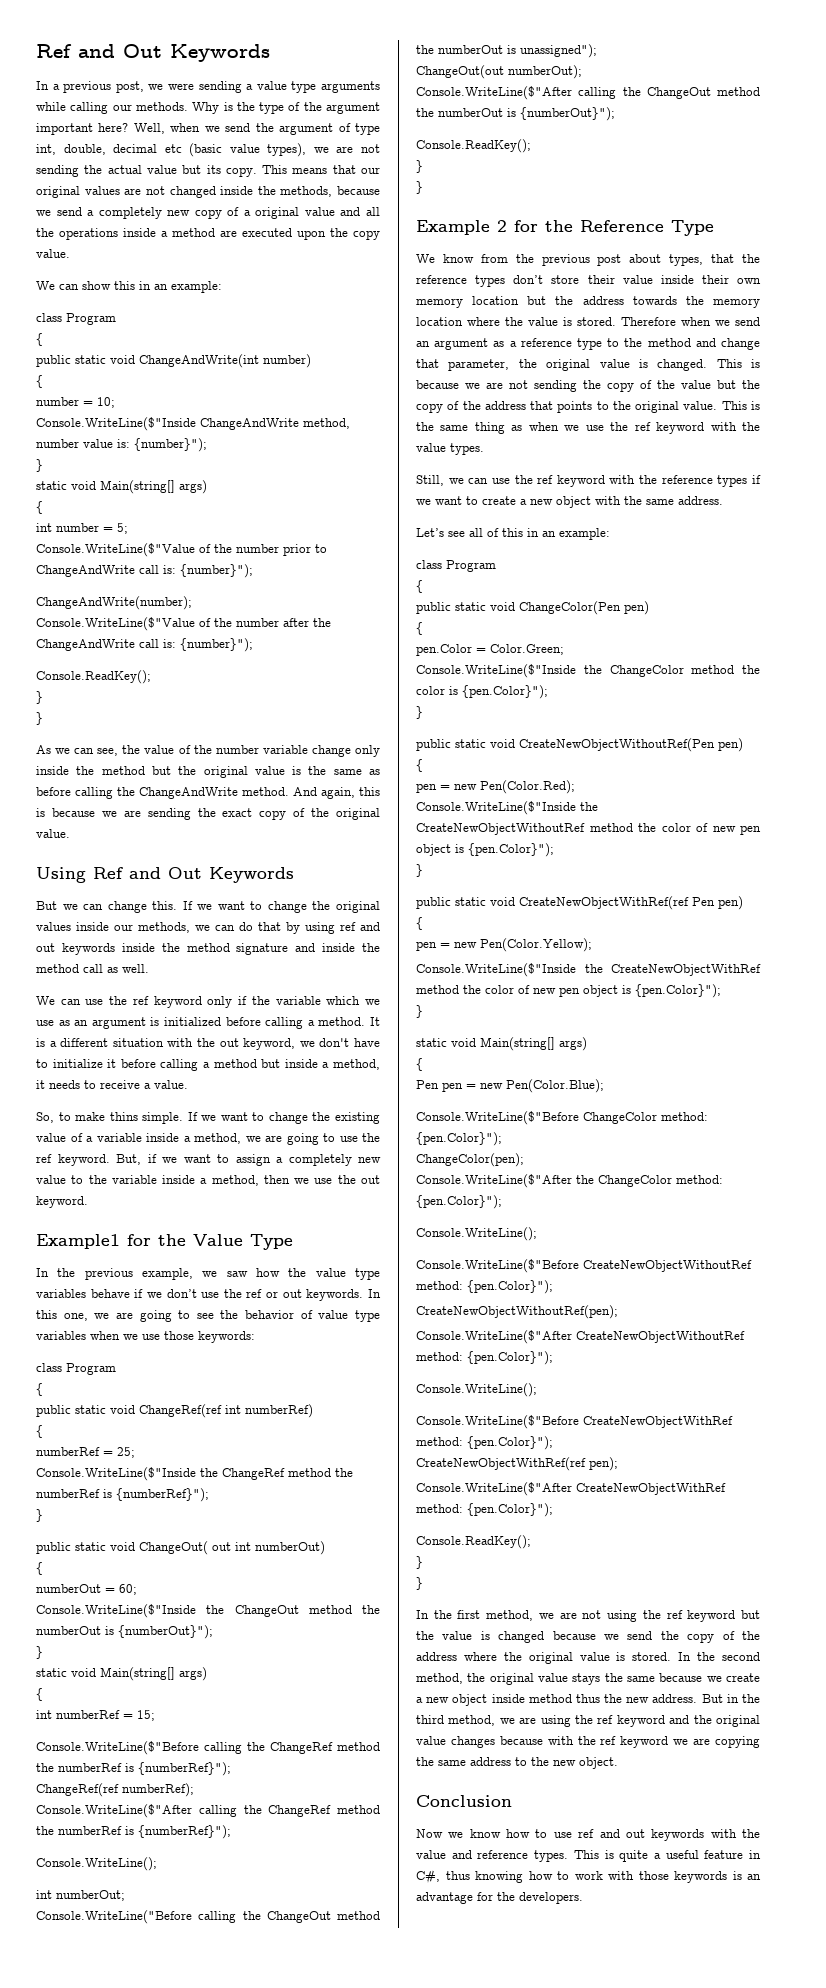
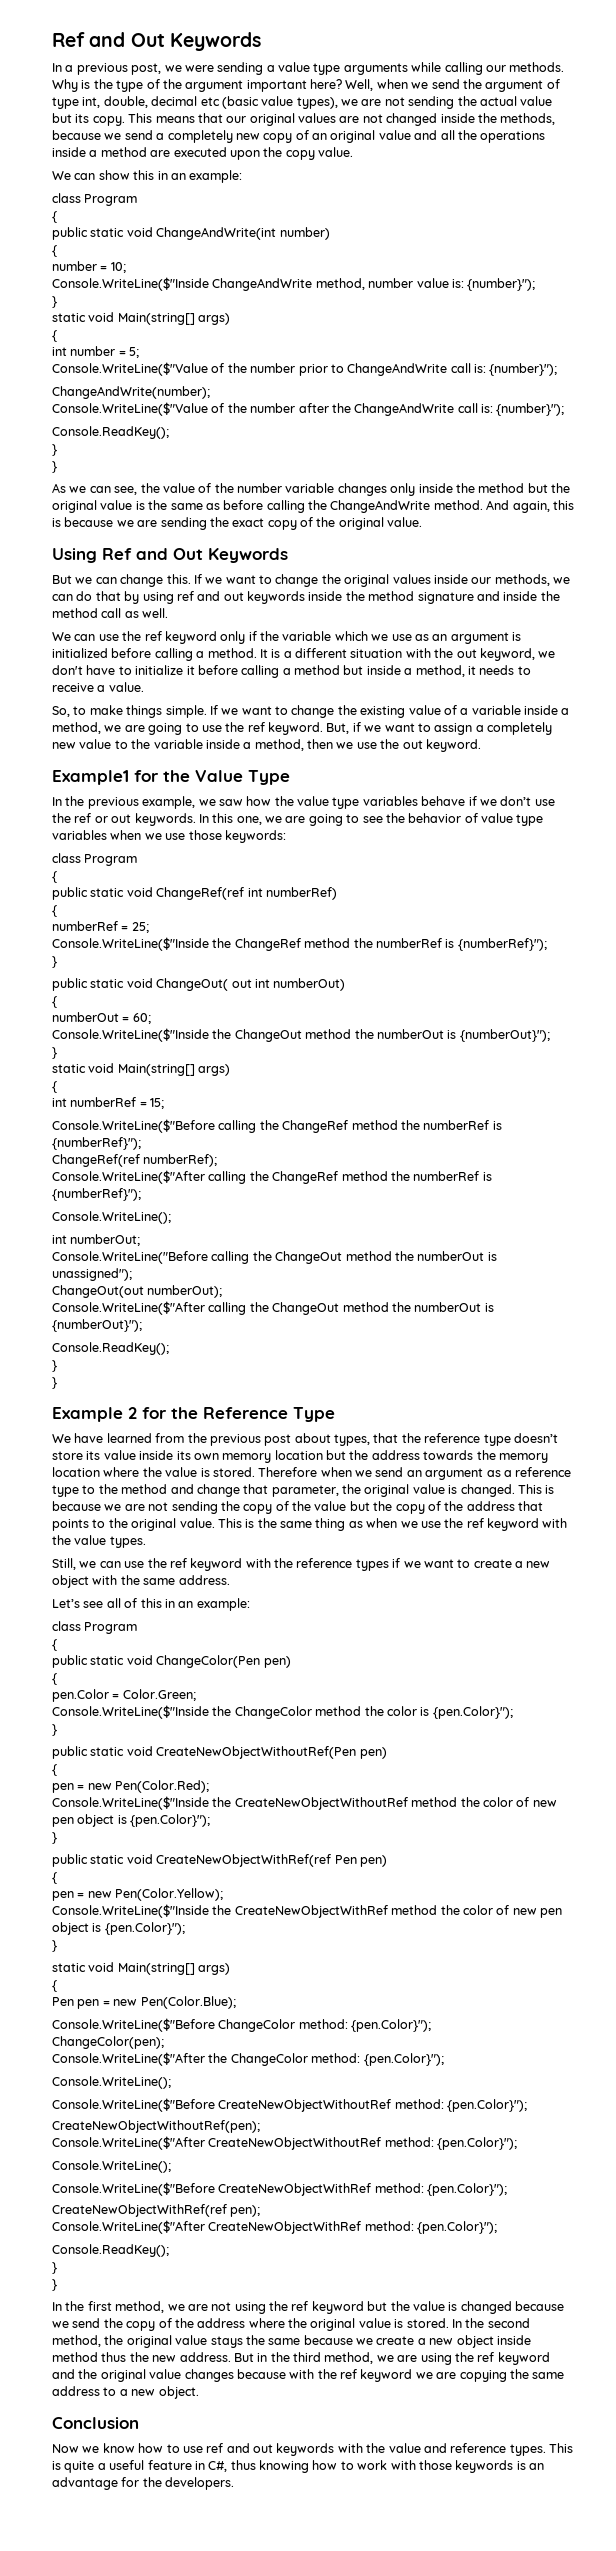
- This means that our original values are not changed inside the methods, because we send a completely new copy of a original value and all the operations inside a method are executed upon the copy value.
+ This means that our original values are not changed inside the methods, because we send a completely new copy of an original value and all the operations inside a method are executed upon the copy value.
- As we can see, the value of the number variable change only inside the method but the original value is the same as before calling the ChangeAndWrite method.
+ As we can see, the value of the number variable changes only inside the method but the original value is the same as before calling the ChangeAndWrite method.
- So, to make thins simple.
+ So, to make things simple.
- We know from the previous post about types, that the reference types don’t store their value inside their own memory location but the address towards the memory location where the value is stored.
+ We have learned from the previous post about types, that the reference type doesn’t store its value inside its own memory location but the address towards the memory location where the value is stored.
- But in the third method, we are using the ref keyword and the original value changes because with the ref keyword we are copying the same address to the new object.
+ But in the third method, we are using the ref keyword and the original value changes because with the ref keyword we are copying the same address to a new object.

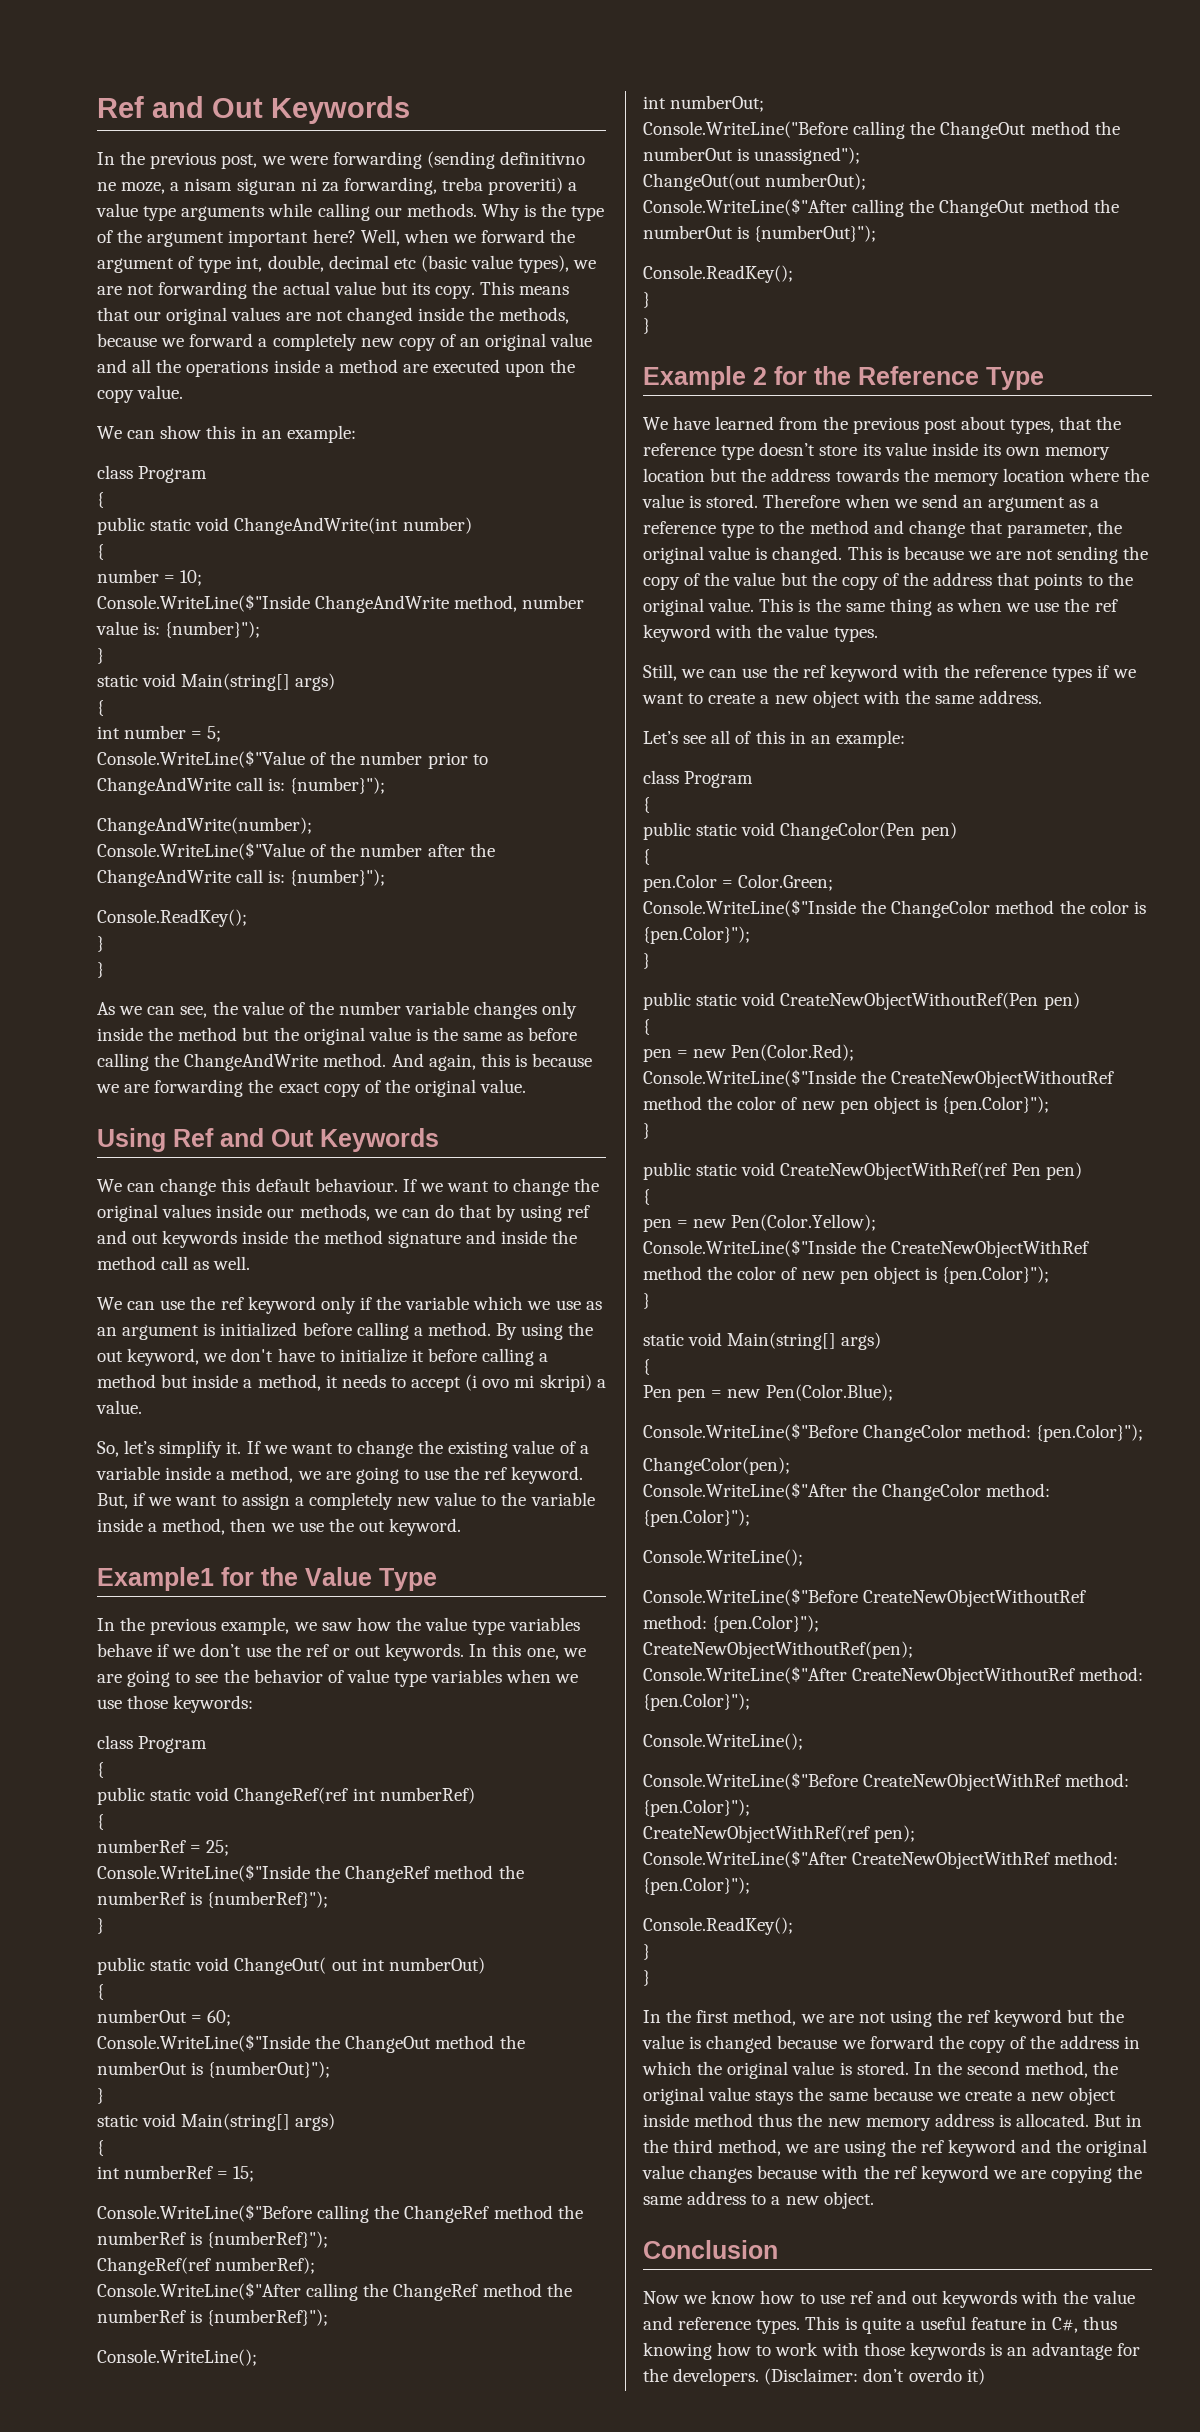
- In a previous post, we were sending a value type arguments while calling our methods.
+ In the previous post, we were forwarding (sending definitivno ne moze, a nisam siguran ni za forwarding, treba proveriti) a value type arguments while calling our methods.
- Well, when we send the argument of type int, double, decimal etc (basic value types), we are not sending the actual value but its copy.
+ Well, when we forward the argument of type int, double, decimal etc (basic value types), we are not forwarding the actual value but its copy.
- This means that our original values are not changed inside the methods, because we send a completely new copy of an original value and all the operations inside a method are executed upon the copy value.
+ This means that our original values are not changed inside the methods, because we forward a completely new copy of an original value and all the operations inside a method are executed upon the copy value.
- And again, this is because we are sending the exact copy of the original value.
+ And again, this is because we are forwarding the exact copy of the original value.
- But we can change this.
+ We can change this default behaviour.
- It is a different situation with the out keyword, we don't have to initialize it before calling a method but inside a method, it needs to receive a value.
+ By using the out keyword, we don't have to initialize it before calling a method but inside a method, it needs to accept (i ovo mi skripi) a value.
- So, to make things simple.
+ So, let’s simplify it.
- In the first method, we are not using the ref keyword but the value is changed because we send the copy of the address where the original value is stored.
+ In the first method, we are not using the ref keyword but the value is changed because we forward the copy of the address in which the original value is stored.
- In the second method, the original value stays the same because we create a new object inside method thus the new address.
+ In the second method, the original value stays the same because we create a new object inside method thus the new memory address is allocated.
+ (Disclaimer: don’t overdo it)

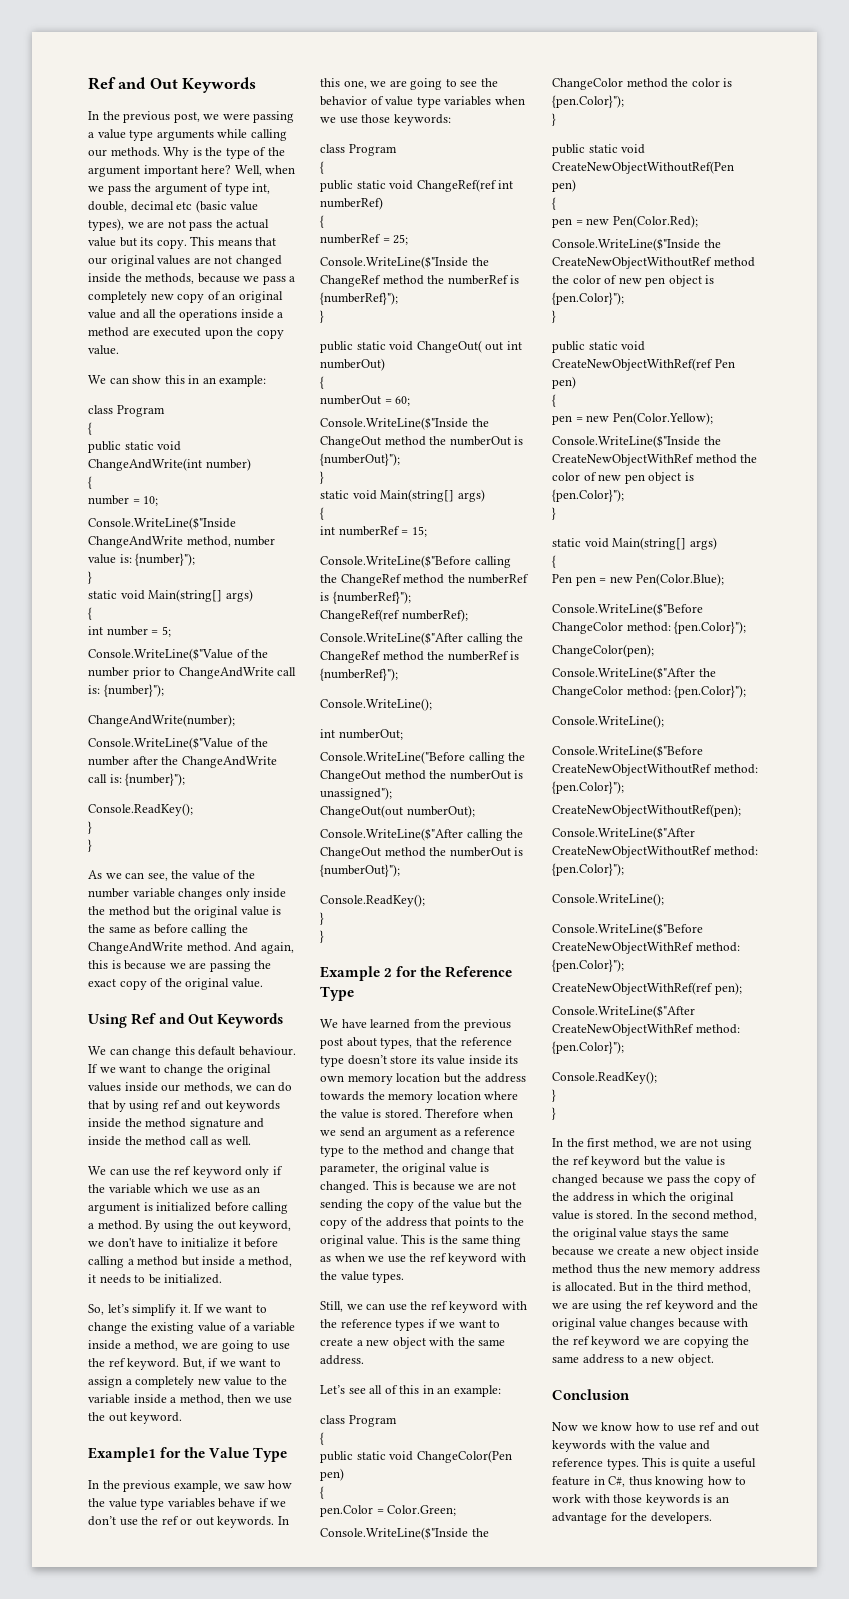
- In the previous post, we were forwarding (sending definitivno ne moze, a nisam siguran ni za forwarding, treba proveriti) a value type arguments while calling our methods.
+ In the previous post, we were passing a value type arguments while calling our methods.
- Well, when we forward the argument of type int, double, decimal etc (basic value types), we are not forwarding the actual value but its copy.
+ Well, when we pass the argument of type int, double, decimal etc (basic value types), we are not pass the actual value but its copy.
- This means that our original values are not changed inside the methods, because we forward a completely new copy of an original value and all the operations inside a method are executed upon the copy value.
+ This means that our original values are not changed inside the methods, because we pass a completely new copy of an original value and all the operations inside a method are executed upon the copy value.
- And again, this is because we are forwarding the exact copy of the original value.
+ And again, this is because we are passing the exact copy of the original value.
- By using the out keyword, we don't have to initialize it before calling a method but inside a method, it needs to accept (i ovo mi skripi) a value.
+ By using the out keyword, we don't have to initialize it before calling a method but inside a method, it needs to be initialized.
- In the first method, we are not using the ref keyword but the value is changed because we forward the copy of the address in which the original value is stored.
+ In the first method, we are not using the ref keyword but the value is changed because we pass the copy of the address in which the original value is stored.
- (Disclaimer: don’t overdo it)

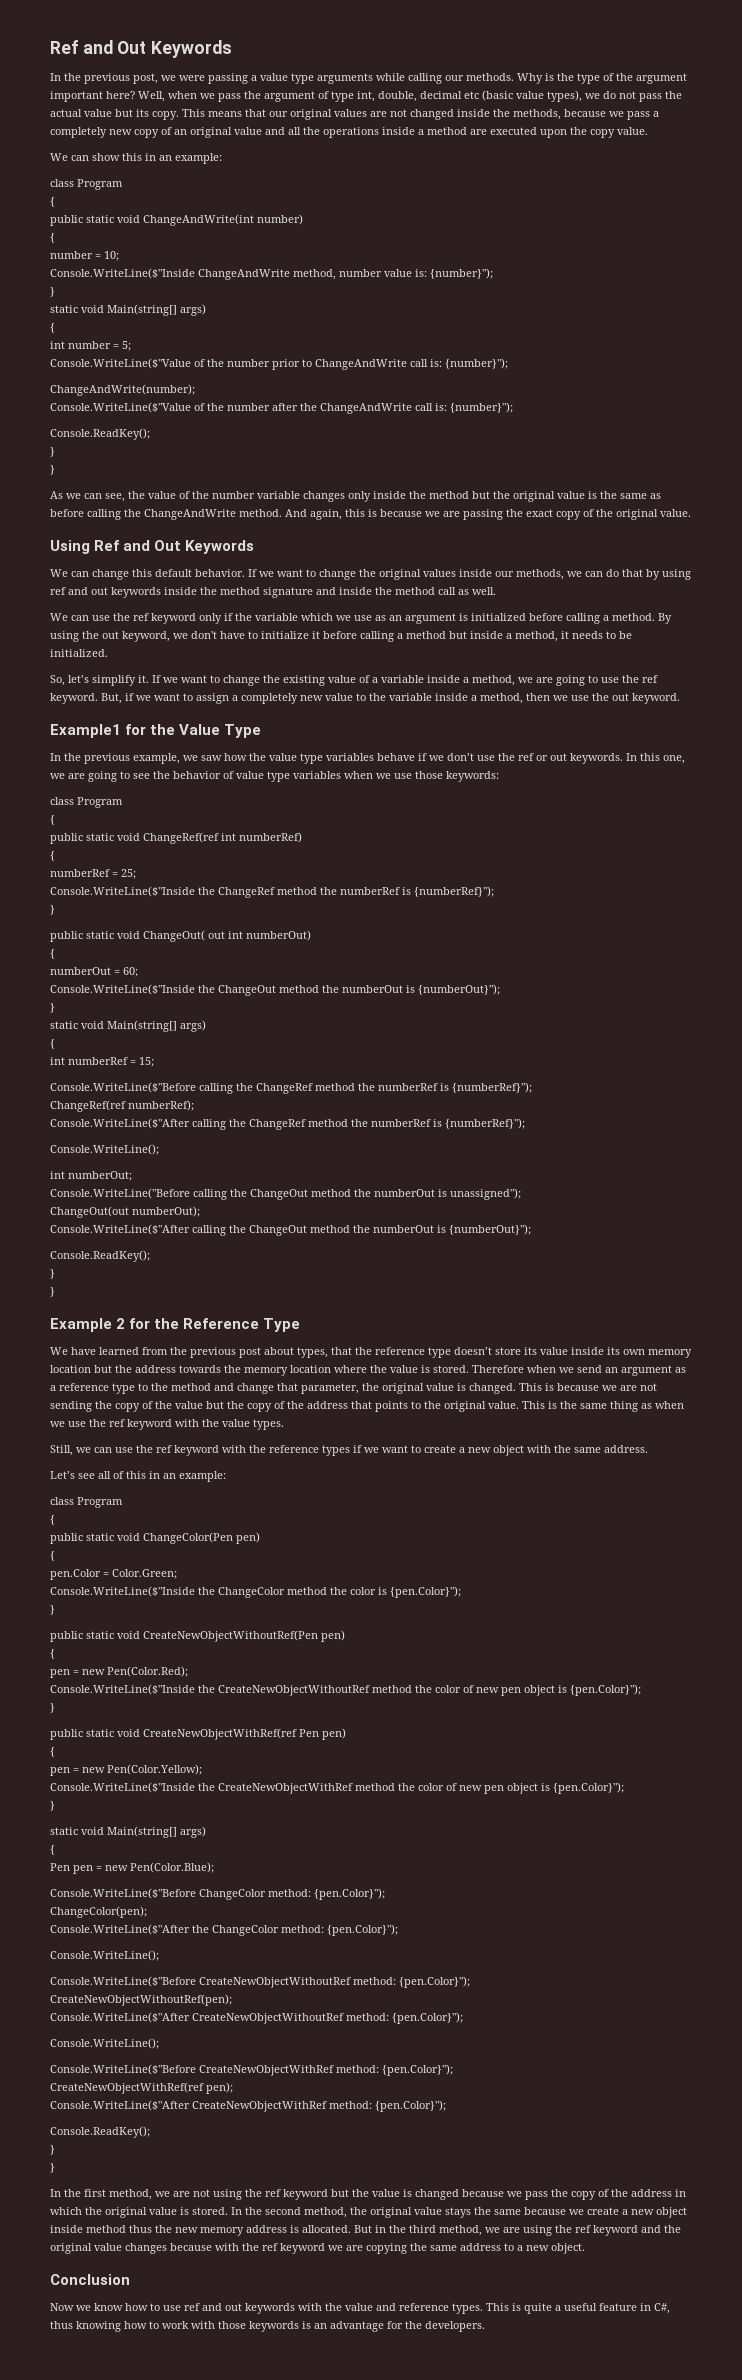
- Well, when we pass the argument of type int, double, decimal etc (basic value types), we are not pass the actual value but its copy.
+ Well, when we pass the argument of type int, double, decimal etc (basic value types), we do not pass the actual value but its copy.
- We can change this default behaviour.
+ We can change this default behavior.

